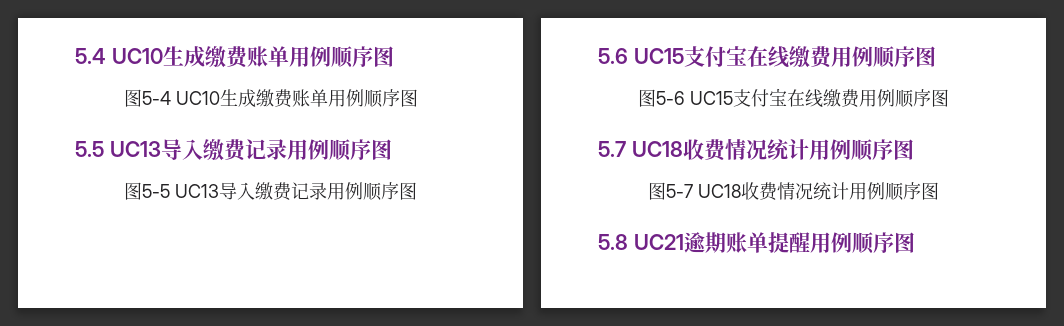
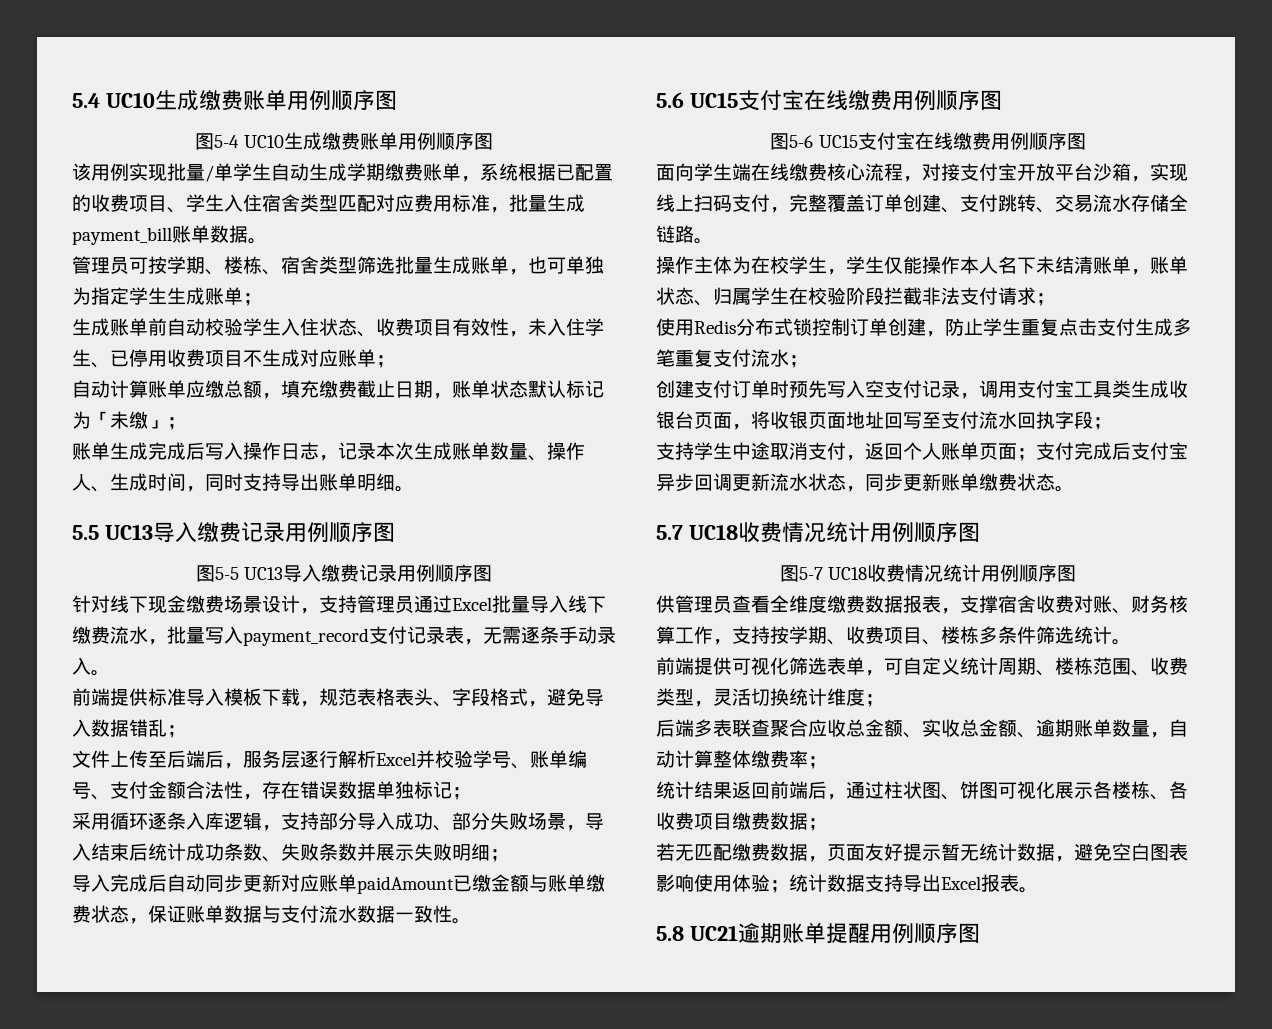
+ 该用例实现批量/单学生自动生成学期缴费账单，系统根据已配置的收费项目、学生入住宿舍类型匹配对应费用标准，批量生成payment_bill账单数据。
+ 管理员可按学期、楼栋、宿舍类型筛选批量生成账单，也可单独为指定学生生成账单；
+ 生成账单前自动校验学生入住状态、收费项目有效性，未入住学生、已停用收费项目不生成对应账单；
+ 自动计算账单应缴总额，填充缴费截止日期，账单状态默认标记为「未缴」；
+ 账单生成完成后写入操作日志，记录本次生成账单数量、操作人、生成时间，同时支持导出账单明细。
+ 针对线下现金缴费场景设计，支持管理员通过Excel批量导入线下缴费流水，批量写入payment_record支付记录表，无需逐条手动录入。
+ 前端提供标准导入模板下载，规范表格表头、字段格式，避免导入数据错乱；
+ 文件上传至后端后，服务层逐行解析Excel并校验学号、账单编号、支付金额合法性，存在错误数据单独标记；
+ 采用循环逐条入库逻辑，支持部分导入成功、部分失败场景，导入结束后统计成功条数、失败条数并展示失败明细；
+ 导入完成后自动同步更新对应账单paidAmount已缴金额与账单缴费状态，保证账单数据与支付流水数据一致性。
+ 面向学生端在线缴费核心流程，对接支付宝开放平台沙箱，实现线上扫码支付，完整覆盖订单创建、支付跳转、交易流水存储全链路。
+ 操作主体为在校学生，学生仅能操作本人名下未结清账单，账单状态、归属学生在校验阶段拦截非法支付请求；
+ 使用Redis分布式锁控制订单创建，防止学生重复点击支付生成多笔重复支付流水；
+ 创建支付订单时预先写入空支付记录，调用支付宝工具类生成收银台页面，将收银页面地址回写至支付流水回执字段；
+ 支持学生中途取消支付，返回个人账单页面；支付完成后支付宝异步回调更新流水状态，同步更新账单缴费状态。
+ 供管理员查看全维度缴费数据报表，支撑宿舍收费对账、财务核算工作，支持按学期、收费项目、楼栋多条件筛选统计。
+ 前端提供可视化筛选表单，可自定义统计周期、楼栋范围、收费类型，灵活切换统计维度；
+ 后端多表联查聚合应收总金额、实收总金额、逾期账单数量，自动计算整体缴费率；
+ 统计结果返回前端后，通过柱状图、饼图可视化展示各楼栋、各收费项目缴费数据；
+ 若无匹配缴费数据，页面友好提示暂无统计数据，避免空白图表影响使用体验；统计数据支持导出Excel报表。

